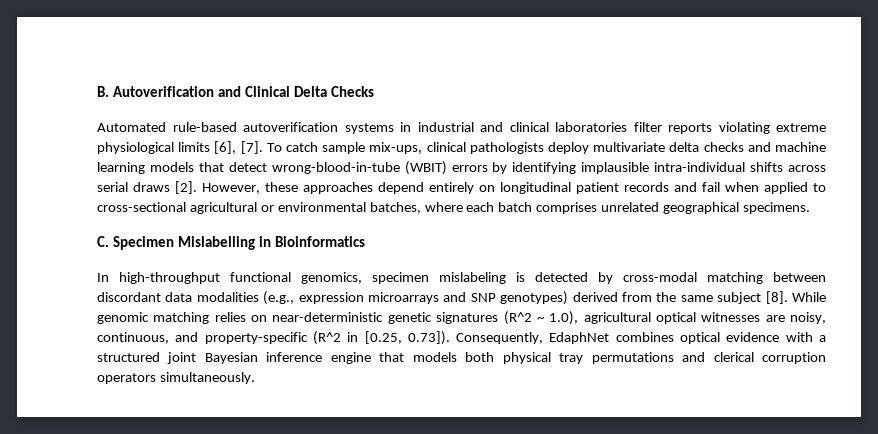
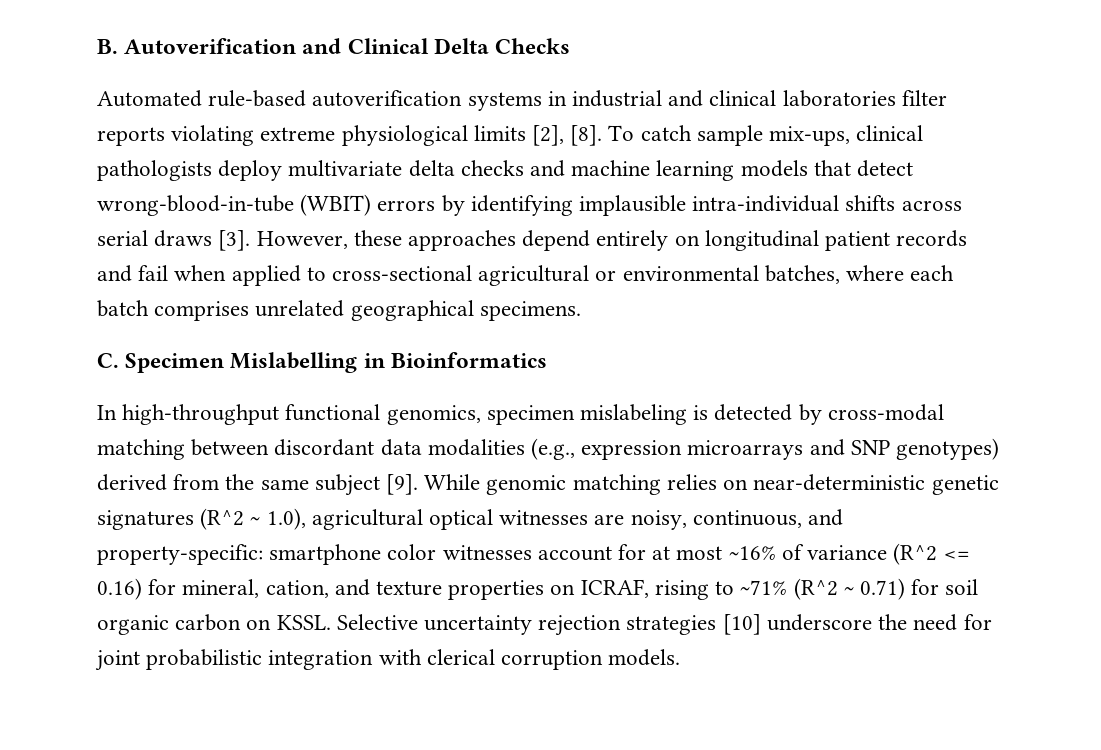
- Automated rule-based autoverification systems in industrial and clinical laboratories filter reports violating extreme physiological limits [6], [7].
+ Automated rule-based autoverification systems in industrial and clinical laboratories filter reports violating extreme physiological limits [2], [8].
- To catch sample mix-ups, clinical pathologists deploy multivariate delta checks and machine learning models that detect wrong-blood-in-tube (WBIT) errors by identifying implausible intra-individual shifts across serial draws [2].
+ To catch sample mix-ups, clinical pathologists deploy multivariate delta checks and machine learning models that detect wrong-blood-in-tube (WBIT) errors by identifying implausible intra-individual shifts across serial draws [3].
- In high-throughput functional genomics, specimen mislabeling is detected by cross-modal matching between discordant data modalities (e.g., expression microarrays and SNP genotypes) derived from the same subject [8].
+ In high-throughput functional genomics, specimen mislabeling is detected by cross-modal matching between discordant data modalities (e.g., expression microarrays and SNP genotypes) derived from the same subject [9].
- While genomic matching relies on near-deterministic genetic signatures (R^2 ~ 1.0), agricultural optical witnesses are noisy, continuous, and property-specific (R^2 in [0.25, 0.73]). Consequently, EdaphNet combines optical evidence with a structured joint Bayesian inference engine that models both physical tray permutations and clerical corruption operators simultaneously.
+ While genomic matching relies on near-deterministic genetic signatures (R^2 ~ 1.0), agricultural optical witnesses are noisy, continuous, and property-specific: smartphone color witnesses account for at most ~16% of variance (R^2 <= 0.16) for mineral, cation, and texture properties on ICRAF, rising to ~71% (R^2 ~ 0.71) for soil organic carbon on KSSL. Selective uncertainty rejection strategies [10] underscore the need for joint probabilistic integration with clerical corruption models.

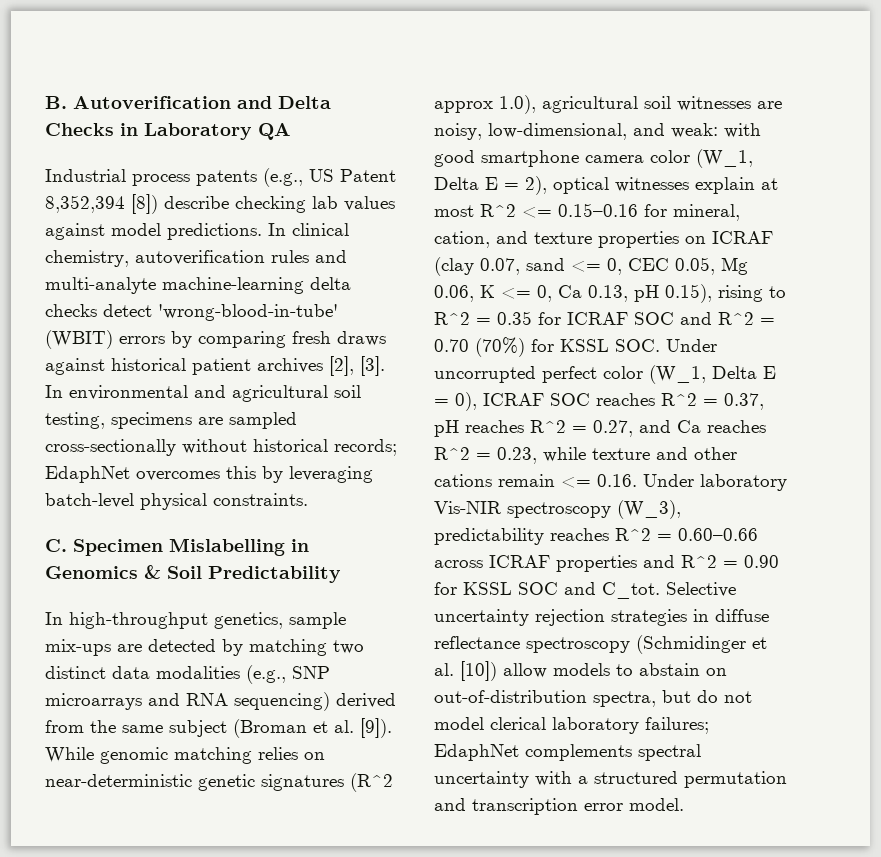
- B. Autoverification and Clinical Delta Checks
- Automated rule-based autoverification systems in industrial and clinical laboratories filter reports violating extreme physiological limits [2], [8]. To catch sample mix-ups, clinical pathologists deploy multivariate delta checks and machine learning models that detect wrong-blood-in-tube (WBIT) errors by identifying implausible intra-individual shifts across serial draws [3]. However, these approaches depend entirely on longitudinal patient records and fail when applied to cross-sectional agricultural or environmental batches, where each batch comprises unrelated geographical specimens.
- C. Specimen Mislabelling in Bioinformatics
- In high-throughput functional genomics, specimen mislabeling is detected by cross-modal matching between discordant data modalities (e.g., expression microarrays and SNP genotypes) derived from the same subject [9].
+ B. Autoverification and Delta Checks in Laboratory QA
+ Industrial process patents (e.g., US Patent 8,352,394 [8]) describe checking lab values against model predictions. In clinical chemistry, autoverification rules and multi-analyte machine-learning delta checks detect 'wrong-blood-in-tube' (WBIT) errors by comparing fresh draws against historical patient archives [2], [3]. In environmental and agricultural soil testing, specimens are sampled cross-sectionally without historical records; EdaphNet overcomes this by leveraging batch-level physical constraints.
+ C. Specimen Mislabelling in Genomics & Soil Predictability
+ In high-throughput genetics, sample mix-ups are detected by matching two distinct data modalities (e.g., SNP microarrays and RNA sequencing) derived from the same subject (Broman et al. [9]).
- While genomic matching relies on near-deterministic genetic signatures (R^2 ~ 1.0), agricultural optical witnesses are noisy, continuous, and property-specific: smartphone color witnesses account for at most ~16% of variance (R^2 <= 0.16) for mineral, cation, and texture properties on ICRAF, rising to ~71% (R^2 ~ 0.71) for soil organic carbon on KSSL. Selective uncertainty rejection strategies [10] underscore the need for joint probabilistic integration with clerical corruption models.
+ While genomic matching relies on near-deterministic genetic signatures (R^2 approx 1.0), agricultural soil witnesses are noisy, low-dimensional, and weak: with good smartphone camera color (W_1, Delta E = 2), optical witnesses explain at most R^2 <= 0.15–0.16 for mineral, cation, and texture properties on ICRAF (clay 0.07, sand <= 0, CEC 0.05, Mg 0.06, K <= 0, Ca 0.13, pH 0.15), rising to R^2 = 0.35 for ICRAF SOC and R^2 = 0.70 (70%) for KSSL SOC. Under uncorrupted perfect color (W_1, Delta E = 0), ICRAF SOC reaches R^2 = 0.37, pH reaches R^2 = 0.27, and Ca reaches R^2 = 0.23, while texture and other cations remain <= 0.16. Under laboratory Vis-NIR spectroscopy (W_3), predictability reaches R^2 = 0.60–0.66 across ICRAF properties and R^2 = 0.90 for KSSL SOC and C_tot. Selective uncertainty rejection strategies in diffuse reflectance spectroscopy (Schmidinger et al. [10]) allow models to abstain on out-of-distribution spectra, but do not model clerical laboratory failures; EdaphNet complements spectral uncertainty with a structured permutation and transcription error model.

